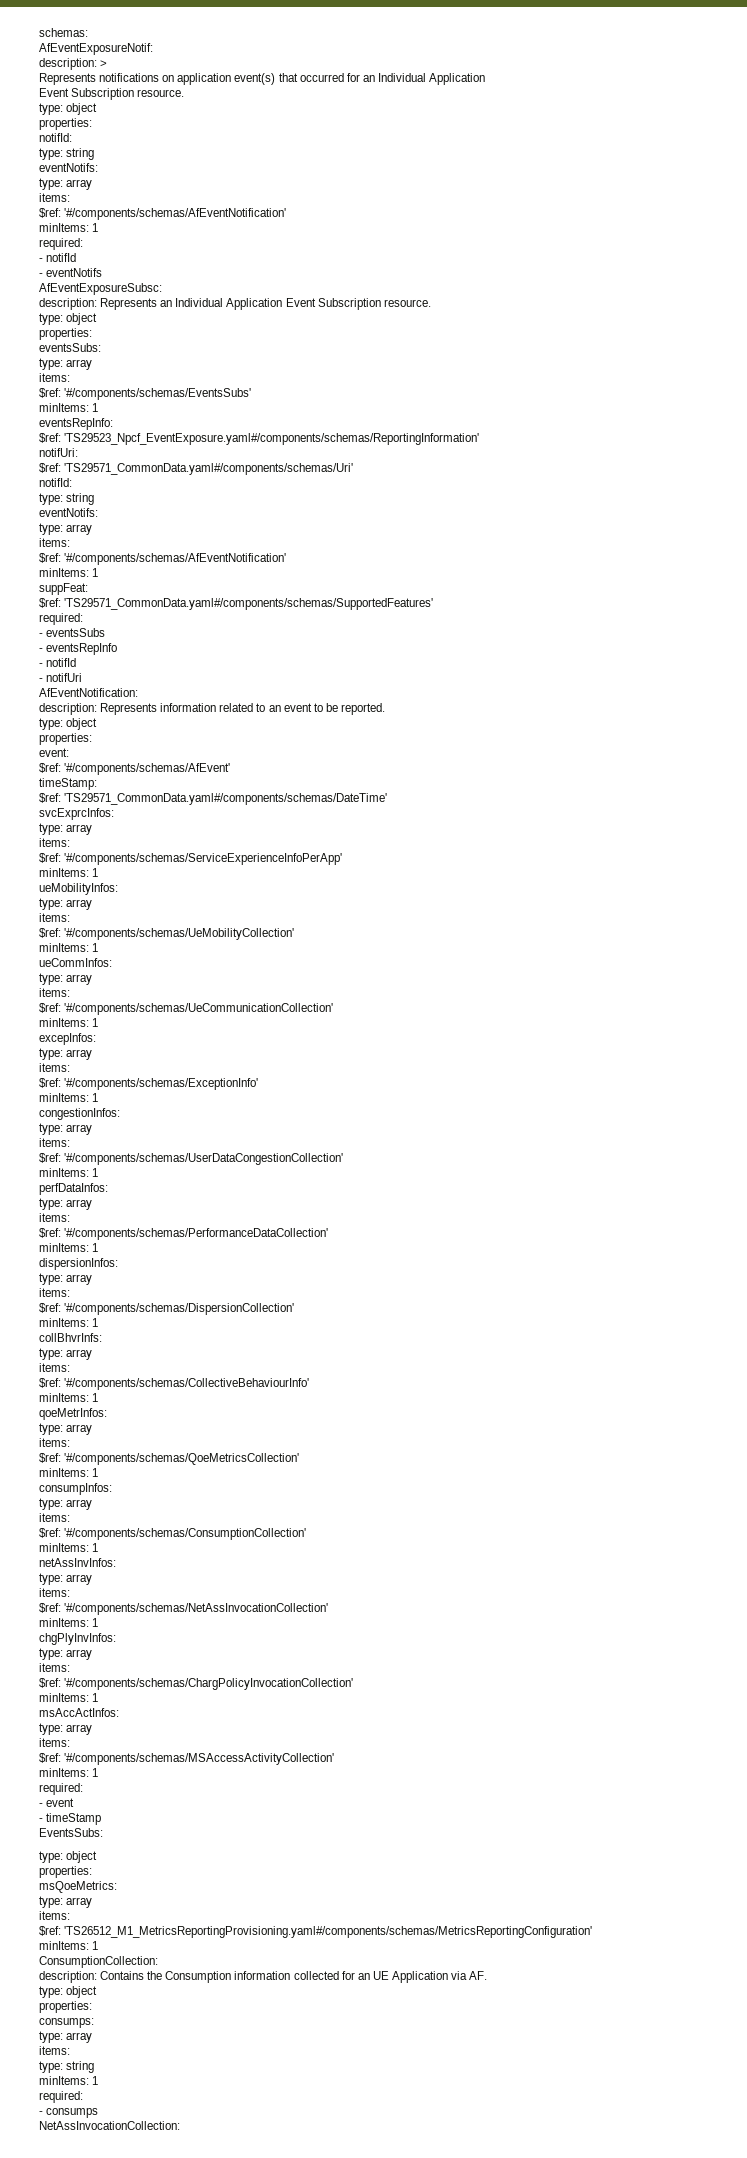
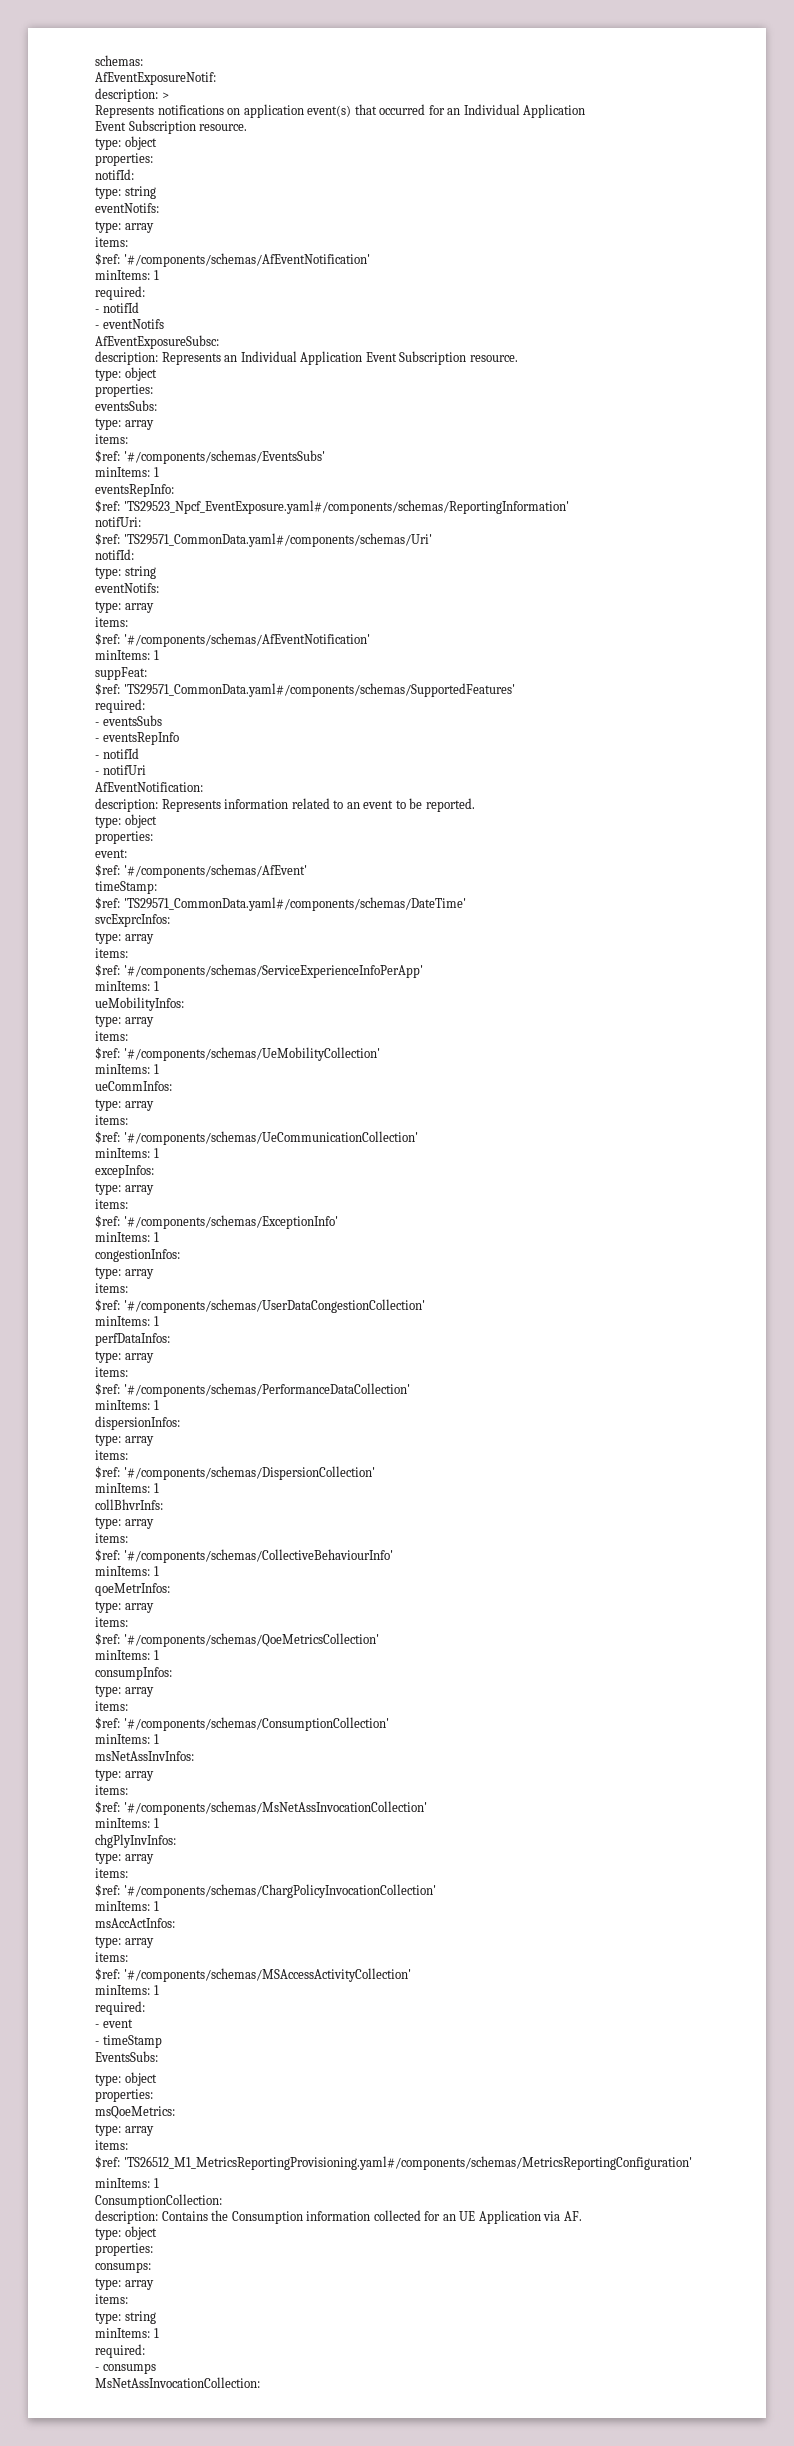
- netAssInvInfos:
+ msNetAssInvInfos:
  type: array
  items:
- $ref: '#/components/schemas/NetAssInvocationCollection'
+ $ref: '#/components/schemas/MsNetAssInvocationCollection'
- NetAssInvocationCollection:
+ MsNetAssInvocationCollection:

